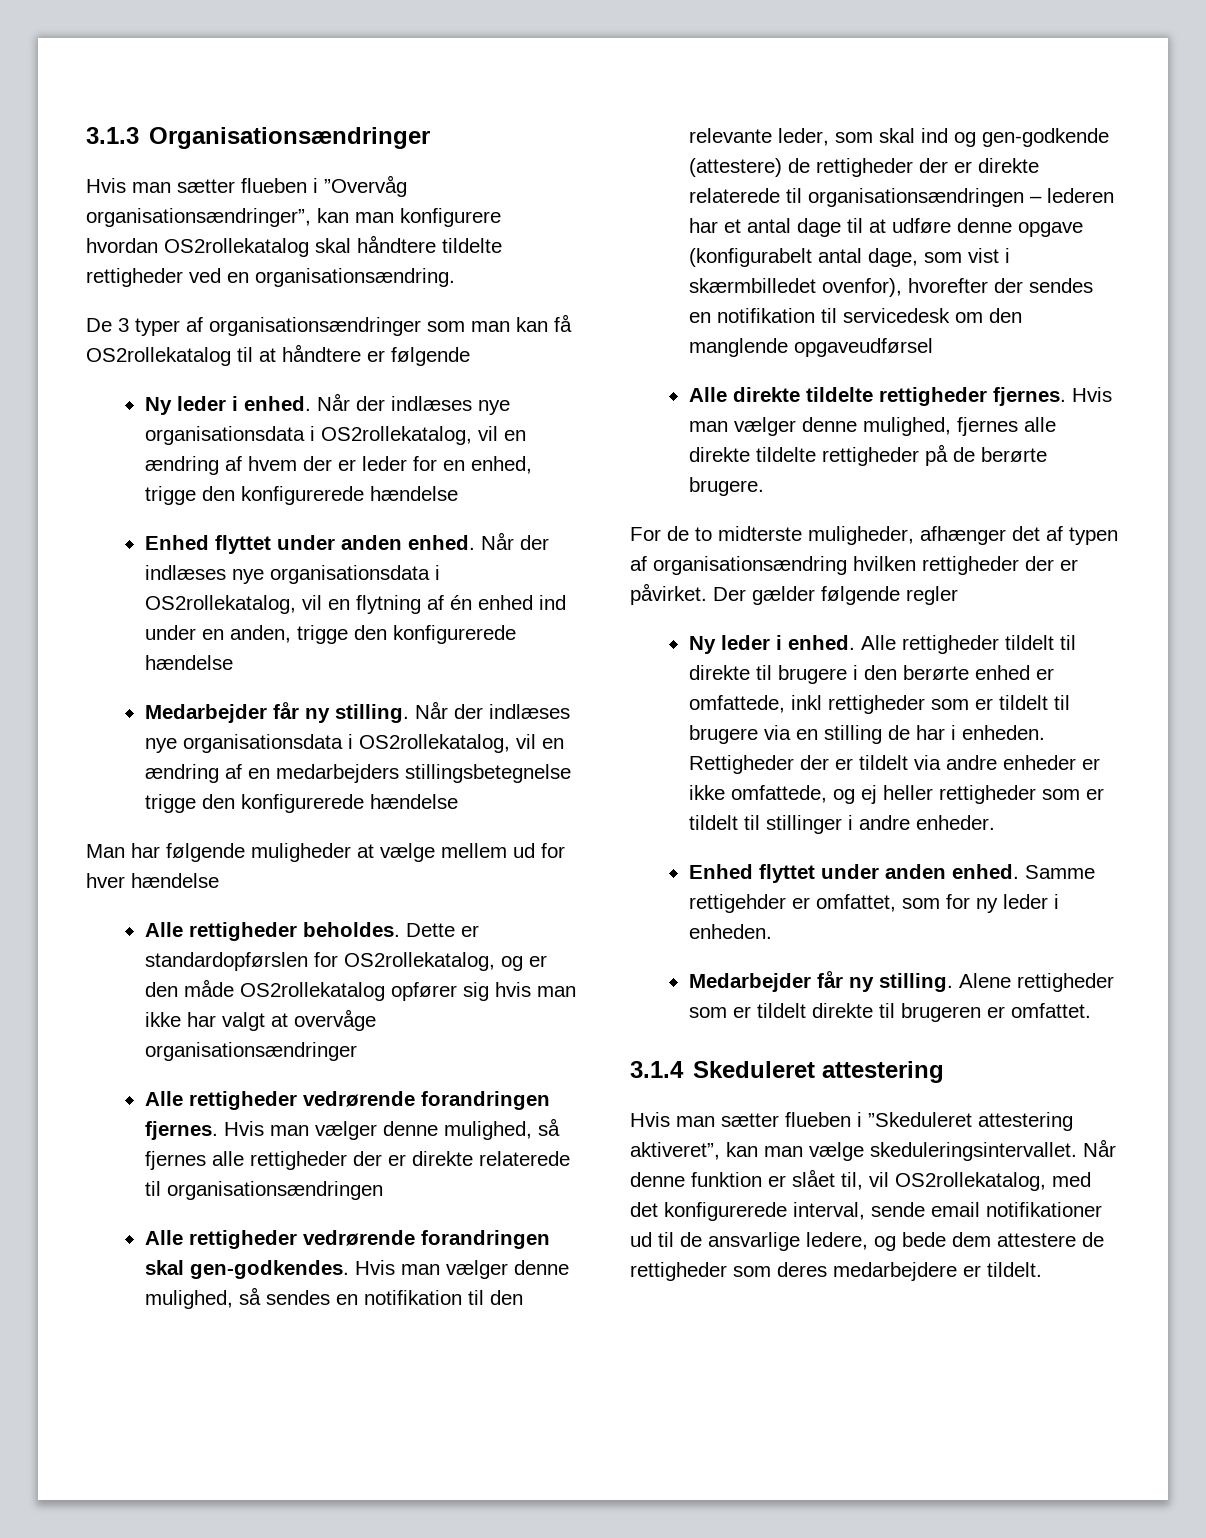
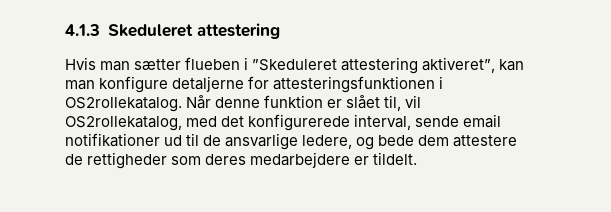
- 3.1.3 Organisationsændringer
- Hvis man sætter flueben i ”Overvåg organisationsændringer”, kan man konfigurere hvordan OS2rollekatalog skal håndtere tildelte rettigheder ved en organisationsændring.
- De 3 typer af organisationsændringer som man kan få OS2rollekatalog til at håndtere er følgende
- Ny leder i enhed. Når der indlæses nye organisationsdata i OS2rollekatalog, vil en ændring af hvem der er leder for en enhed, trigge den konfigurerede hændelse
- Enhed flyttet under anden enhed. Når der indlæses nye organisationsdata i OS2rollekatalog, vil en flytning af én enhed ind under en anden, trigge den konfigurerede hændelse
- Medarbejder får ny stilling. Når der indlæses nye organisationsdata i OS2rollekatalog, vil en ændring af en medarbejders stillingsbetegnelse trigge den konfigurerede hændelse
- Man har følgende muligheder at vælge mellem ud for hver hændelse
- Alle rettigheder beholdes. Dette er standardopførslen for OS2rollekatalog, og er den måde OS2rollekatalog opfører sig hvis man ikke har valgt at overvåge organisationsændringer
- Alle rettigheder vedrørende forandringen fjernes. Hvis man vælger denne mulighed, så fjernes alle rettigheder der er direkte relaterede til organisationsændringen
- Alle rettigheder vedrørende forandringen skal gen-godkendes. Hvis man vælger denne mulighed, så sendes en notifikation til den relevante leder, som skal ind og gen-godkende (attestere) de rettigheder der er direkte relaterede til organisationsændringen – lederen har et antal dage til at udføre denne opgave (konfigurabelt antal dage, som vist i skærmbilledet ovenfor), hvorefter der sendes en notifikation til servicedesk om den manglende opgaveudførsel
- Alle direkte tildelte rettigheder fjernes. Hvis man vælger denne mulighed, fjernes alle direkte tildelte rettigheder på de berørte brugere.
- For de to midterste muligheder, afhænger det af typen af organisationsændring hvilken rettigheder der er påvirket. Der gælder følgende regler
- Ny leder i enhed. Alle rettigheder tildelt til direkte til brugere i den berørte enhed er omfattede, inkl rettigheder som er tildelt til brugere via en stilling de har i enheden. Rettigheder der er tildelt via andre enheder er ikke omfattede, og ej heller rettigheder som er tildelt til stillinger i andre enheder.
- Enhed flyttet under anden enhed. Samme rettigehder er omfattet, som for ny leder i enheden.
- Medarbejder får ny stilling. Alene rettigheder som er tildelt direkte til brugeren er omfattet.
- 3.1.4 Skeduleret attestering
+ 4.1.3 Skeduleret attestering
- Hvis man sætter flueben i ”Skeduleret attestering aktiveret”, kan man vælge skeduleringsintervallet.
+ Hvis man sætter flueben i ”Skeduleret attestering aktiveret”, kan man konfigure detaljerne for attesteringsfunktionen i OS2rollekatalog.

